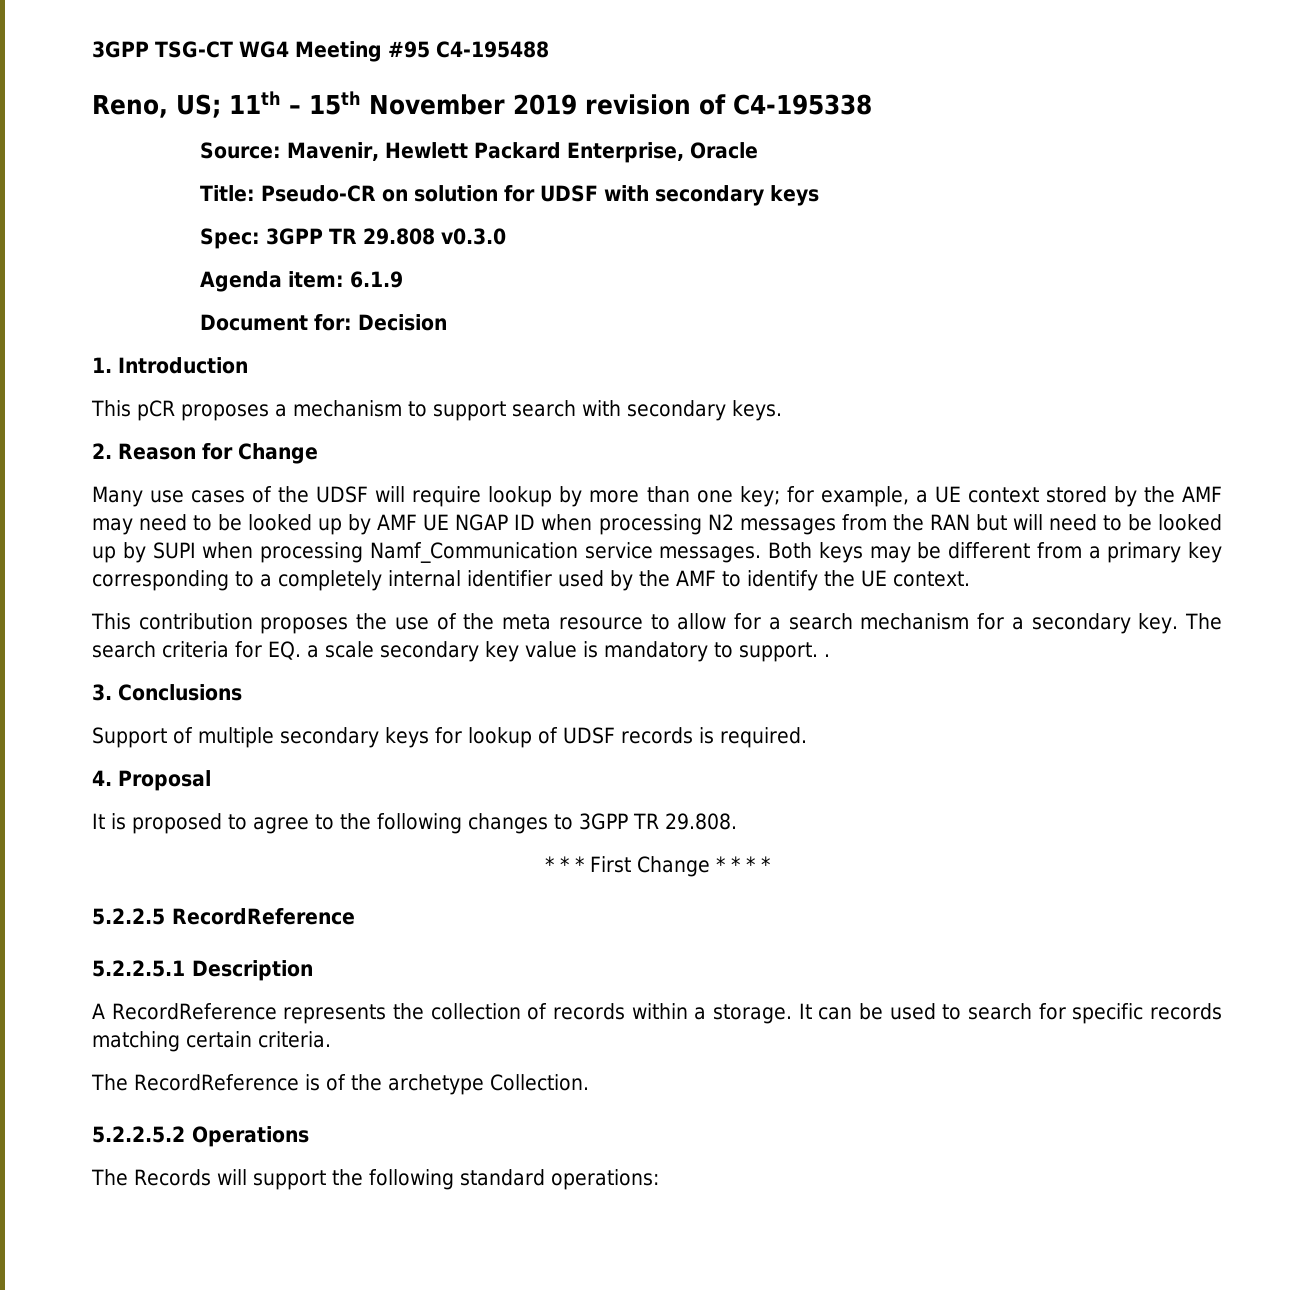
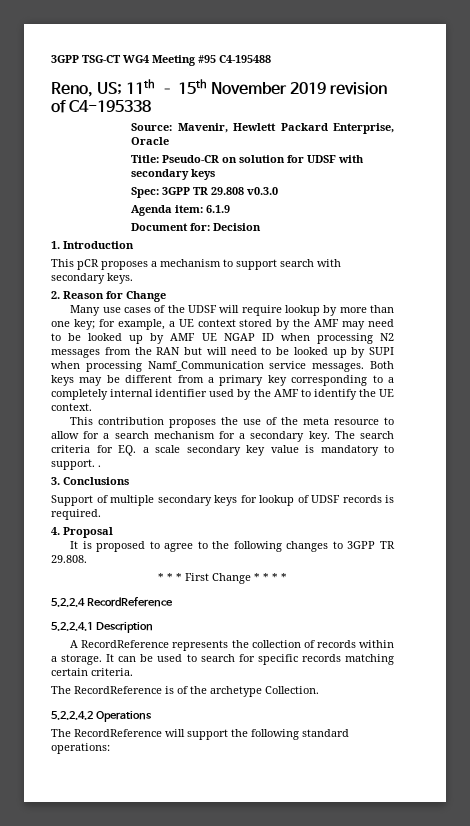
- 5.2.2.5 RecordReference
+ 5.2.2.4 RecordReference
- 5.2.2.5.1 Description
+ 5.2.2.4.1 Description
- 5.2.2.5.2 Operations
+ 5.2.2.4.2 Operations
- The Records will support the following standard operations:
+ The RecordReference will support the following standard operations:

